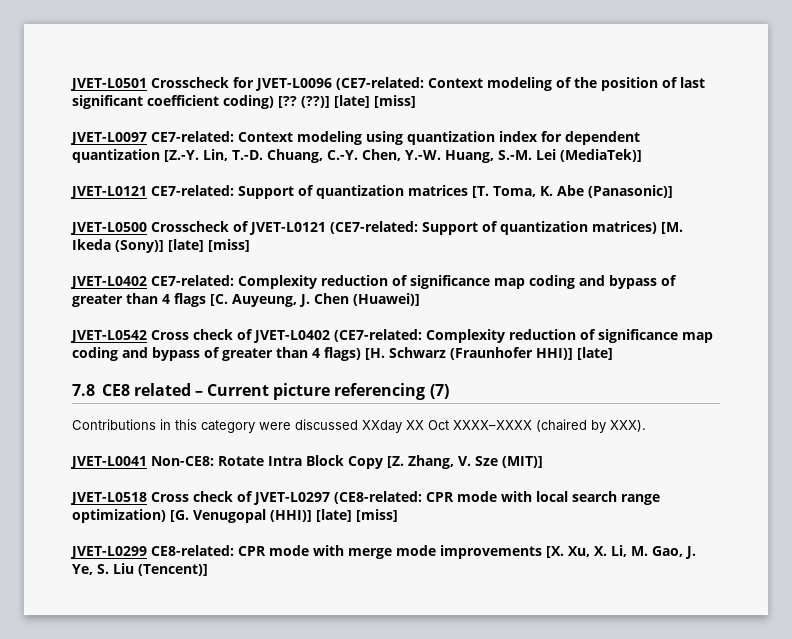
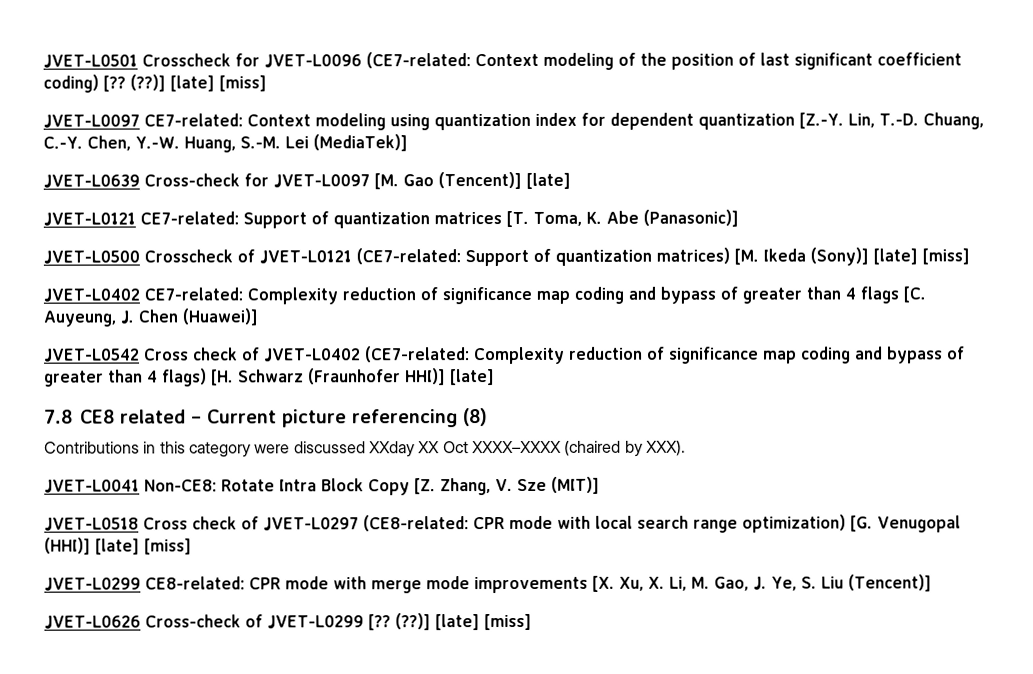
+ JVET-L0639 Cross-check for JVET-L0097 [M. Gao (Tencent)] [late]
- 7.8 CE8 related – Current picture referencing (7)
+ 7.8 CE8 related – Current picture referencing (8)
+ JVET-L0626 Cross-check of JVET-L0299 [?? (??)] [late] [miss]

